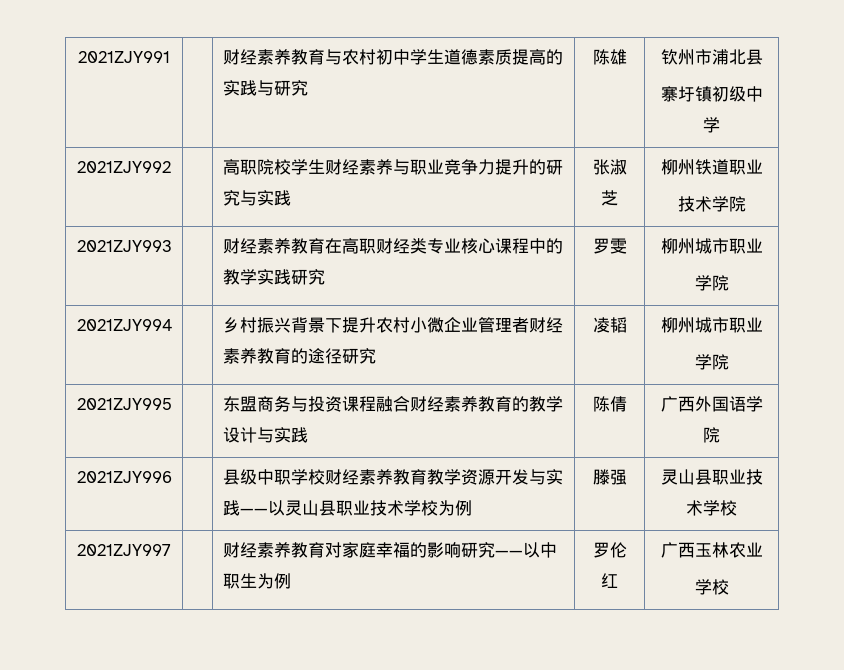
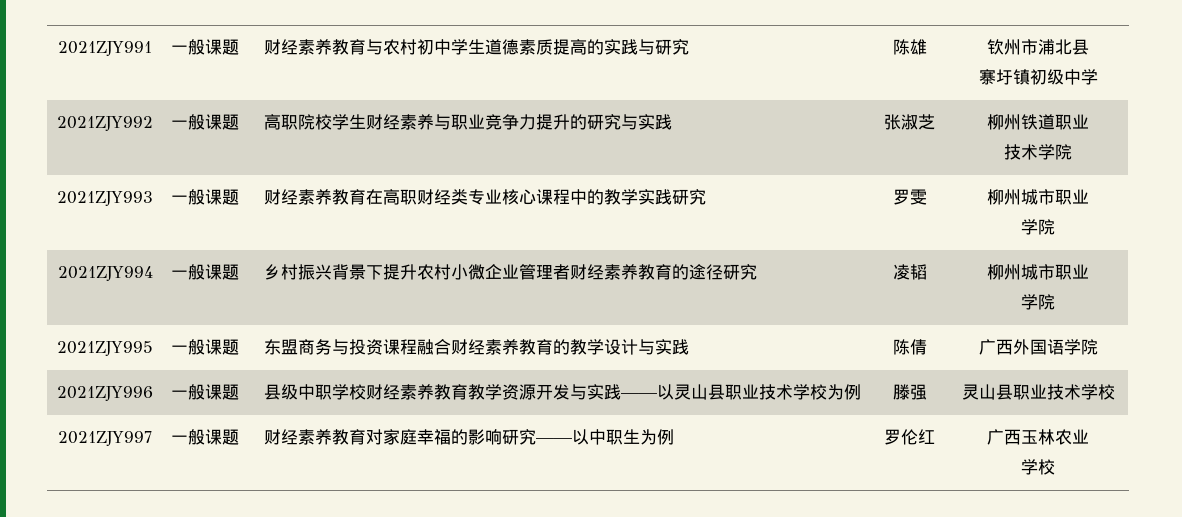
- 2021ZJY991 | | 财经素养教育与农村初中学生道德素质提高的实践与研究 | 陈雄 | 钦州市浦北县
+ 2021ZJY991 | 一般课题 | 财经素养教育与农村初中学生道德素质提高的实践与研究 | 陈雄 | 钦州市浦北县
- 2021ZJY992 | | 高职院校学生财经素养与职业竞争力提升的研究与实践 | 张淑芝 | 柳州铁道职业
+ 2021ZJY992 | 一般课题 | 高职院校学生财经素养与职业竞争力提升的研究与实践 | 张淑芝 | 柳州铁道职业
- 2021ZJY993 | | 财经素养教育在高职财经类专业核心课程中的教学实践研究 | 罗雯 | 柳州城市职业
+ 2021ZJY993 | 一般课题 | 财经素养教育在高职财经类专业核心课程中的教学实践研究 | 罗雯 | 柳州城市职业
- 2021ZJY994 | | 乡村振兴背景下提升农村小微企业管理者财经素养教育的途径研究 | 凌韬 | 柳州城市职业
+ 2021ZJY994 | 一般课题 | 乡村振兴背景下提升农村小微企业管理者财经素养教育的途径研究 | 凌韬 | 柳州城市职业
- 2021ZJY995 | | 东盟商务与投资课程融合财经素养教育的教学设计与实践 | 陈倩 | 广西外国语学院
+ 2021ZJY995 | 一般课题 | 东盟商务与投资课程融合财经素养教育的教学设计与实践 | 陈倩 | 广西外国语学院
- 2021ZJY996 | | 县级中职学校财经素养教育教学资源开发与实践——以灵山县职业技术学校为例 | 滕强 | 灵山县职业技术学校
+ 2021ZJY996 | 一般课题 | 县级中职学校财经素养教育教学资源开发与实践——以灵山县职业技术学校为例 | 滕强 | 灵山县职业技术学校
- 2021ZJY997 | | 财经素养教育对家庭幸福的影响研究——以中职生为例 | 罗伦红 | 广西玉林农业
+ 2021ZJY997 | 一般课题 | 财经素养教育对家庭幸福的影响研究——以中职生为例 | 罗伦红 | 广西玉林农业

